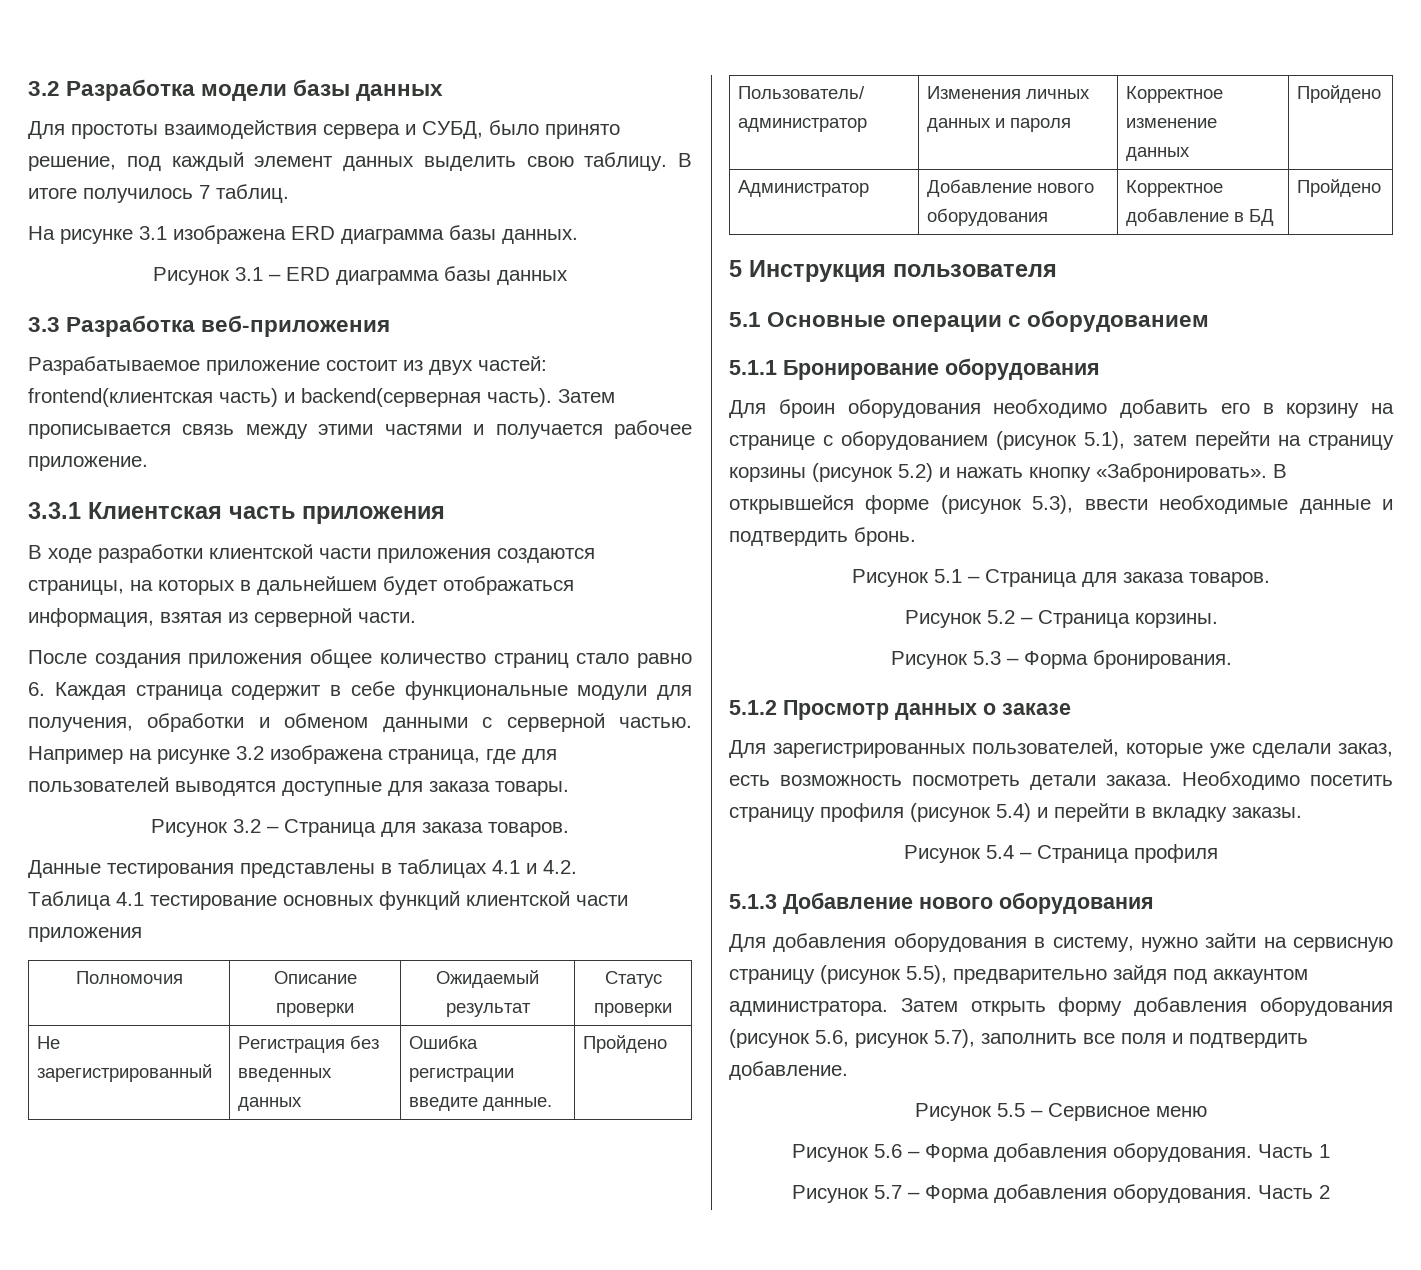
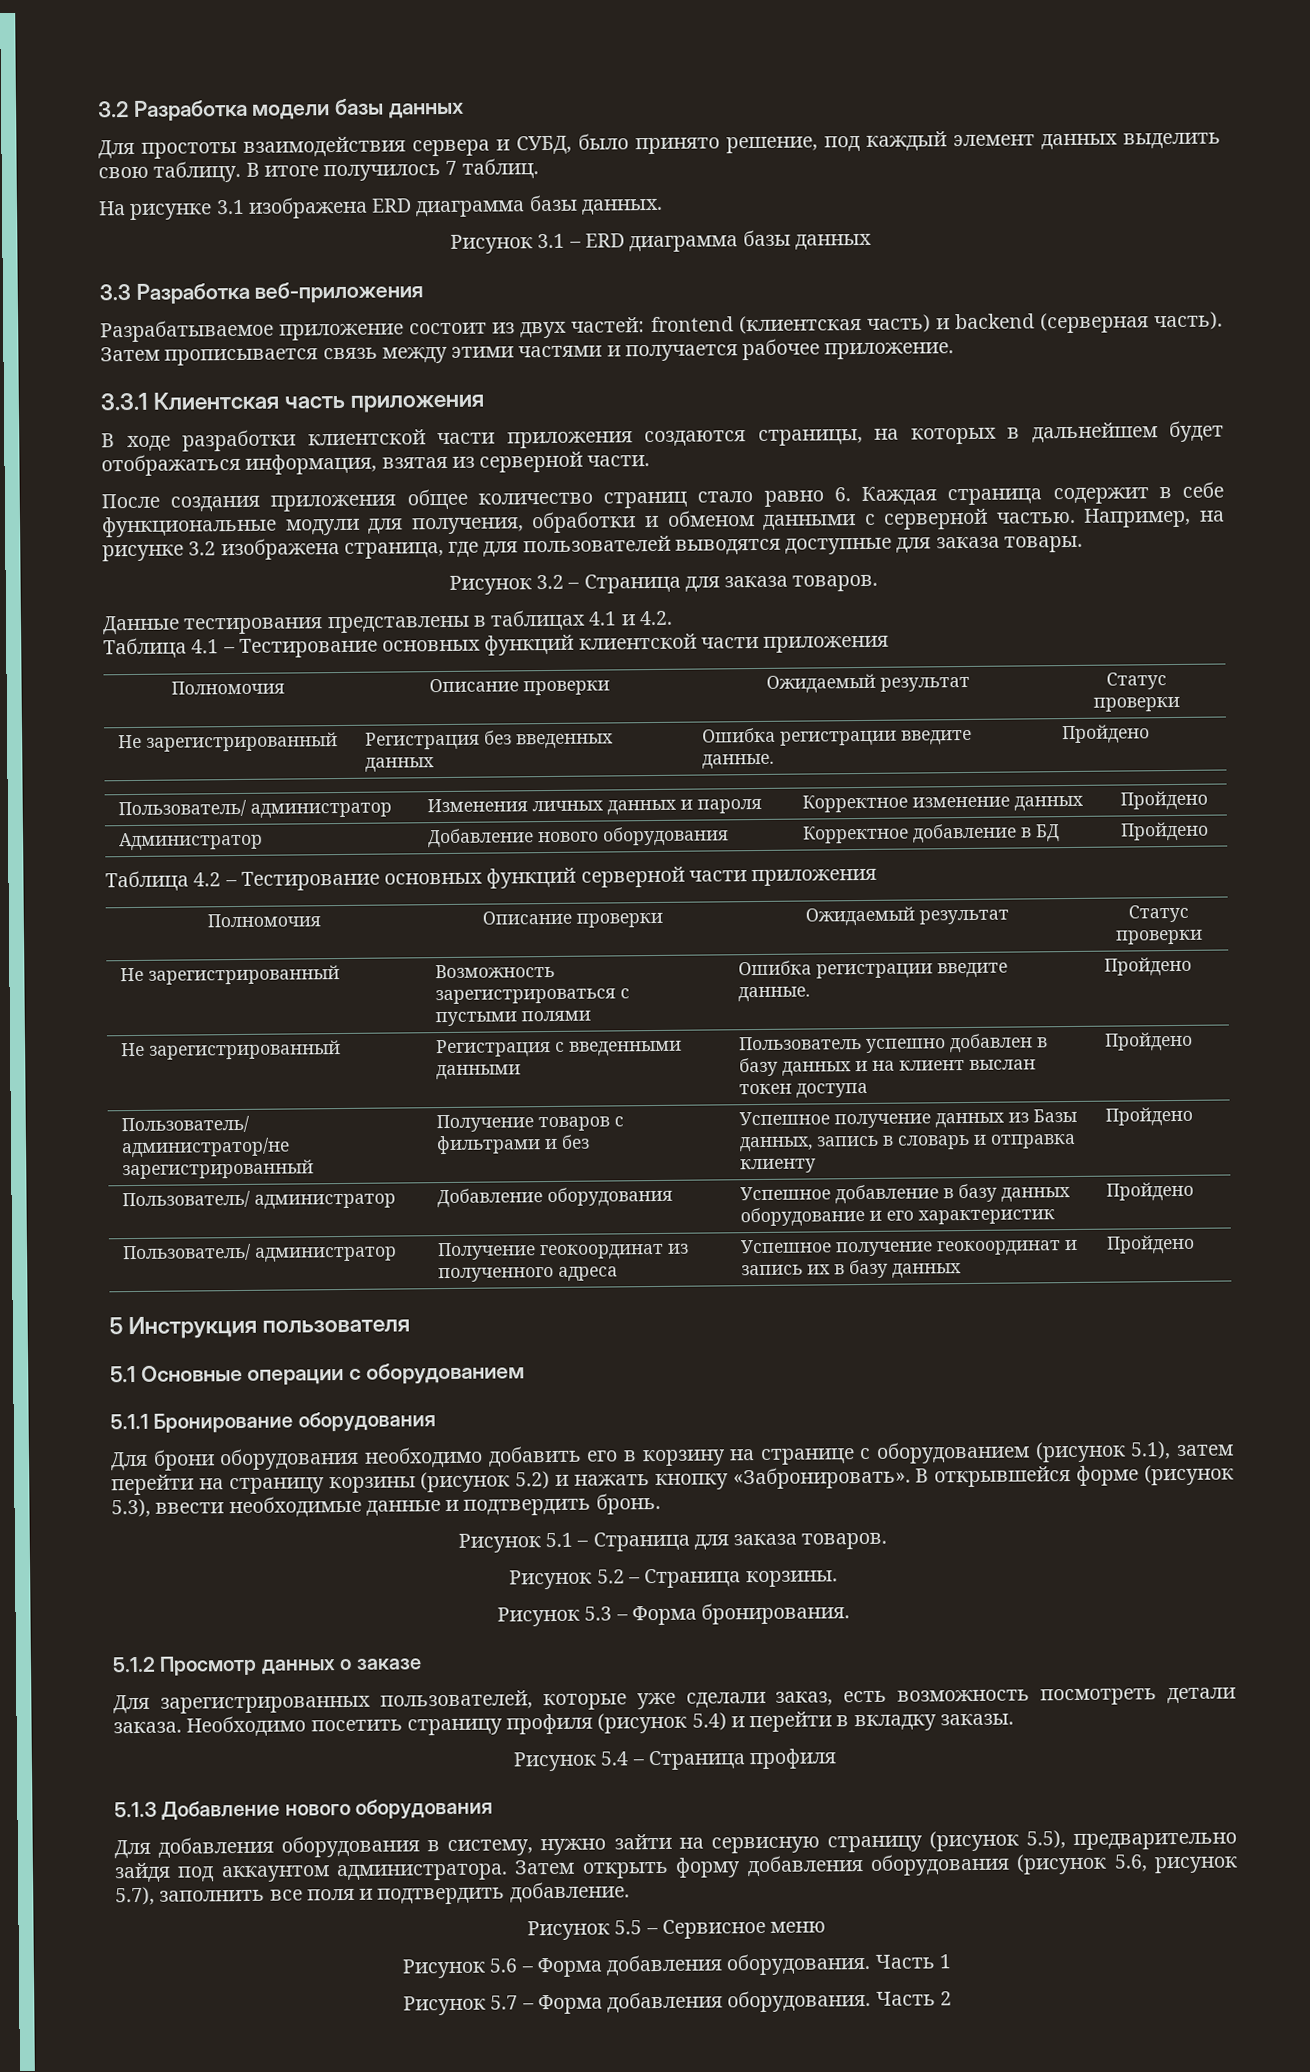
- Разрабатываемое приложение состоит из двух частей: frontend(клиентская часть) и backend(серверная часть).
+ Разрабатываемое приложение состоит из двух частей: frontend (клиентская часть) и backend (серверная часть).
- Например на рисунке 3.2 изображена страница, где для пользователей выводятся доступные для заказа товары.
+ Например, на рисунке 3.2 изображена страница, где для пользователей выводятся доступные для заказа товары.
- Таблица 4.1 тестирование основных функций клиентской части приложения
+ Таблица 4.1 – Тестирование основных функций клиентской части приложения
+ Таблица 4.2 – Тестирование основных функций серверной части приложения
+ Полномочия | Описание проверки | Ожидаемый результат | Статус проверки
+ Не зарегистрированный | Возможность зарегистрироваться с пустыми полями | Ошибка регистрации введите данные. | Пройдено
+ Не зарегистрированный | Регистрация с введенными данными | Пользователь успешно добавлен в базу данных и на клиент выслан токен доступа | Пройдено
+ Пользователь/ администратор/не зарегистрированный | Получение товаров с фильтрами и без | Успешное получение данных из Базы данных, запись в словарь и отправка клиенту | Пройдено
+ Пользователь/ администратор | Добавление оборудования | Успешное добавление в базу данных оборудование и его характеристик | Пройдено
+ Пользователь/ администратор | Получение геокоординат из полученного адреса | Успешное получение геокоординат и запись их в базу данных | Пройдено
- Для броин оборудования необходимо добавить его в корзину на странице с оборудованием (рисунок 5.1), затем перейти на страницу корзины (рисунок 5.2) и нажать кнопку «Забронировать».
+ Для брони оборудования необходимо добавить его в корзину на странице с оборудованием (рисунок 5.1), затем перейти на страницу корзины (рисунок 5.2) и нажать кнопку «Забронировать».

